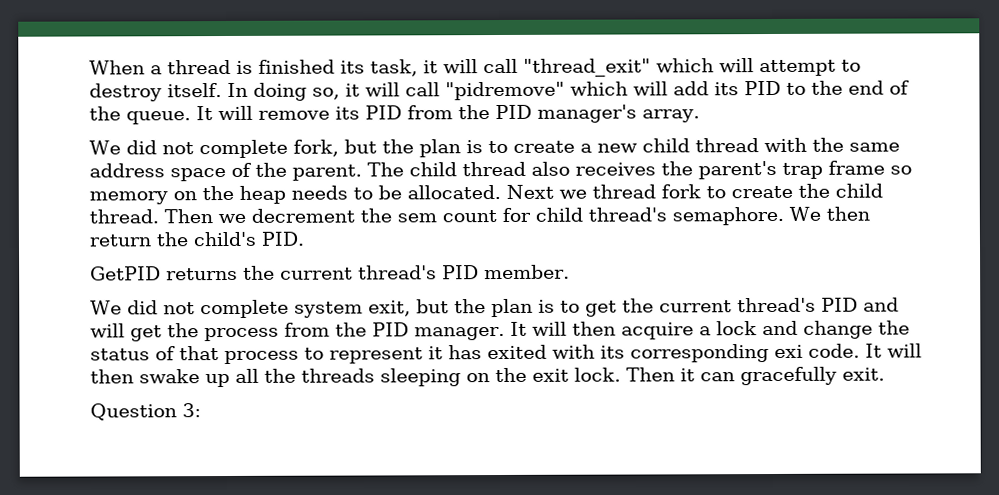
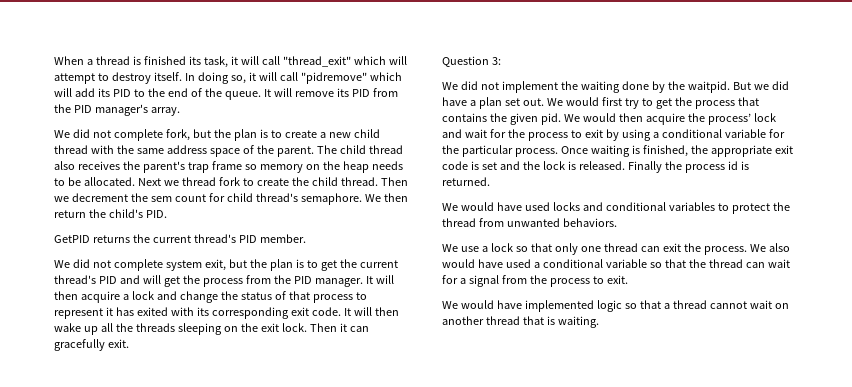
- It will then acquire a lock and change the status of that process to represent it has exited with its corresponding exi code.
+ It will then acquire a lock and change the status of that process to represent it has exited with its corresponding exit code.
- It will then swake up all the threads sleeping on the exit lock.
+ It will then wake up all the threads sleeping on the exit lock.
+ We did not implement the waiting done by the waitpid. But we did have a plan set out. We would first try to get the process that contains the given pid. We would then acquire the process’ lock and wait for the process to exit by using a conditional variable for the particular process. Once waiting is finished, the appropriate exit code is set and the lock is released. Finally the process id is returned.
+ We would have used locks and conditional variables to protect the thread from unwanted behaviors.
+ We use a lock so that only one thread can exit the process. We also would have used a conditional variable so that the thread can wait for a signal from the process to exit.
+ We would have implemented logic so that a thread cannot wait on another thread that is waiting.

